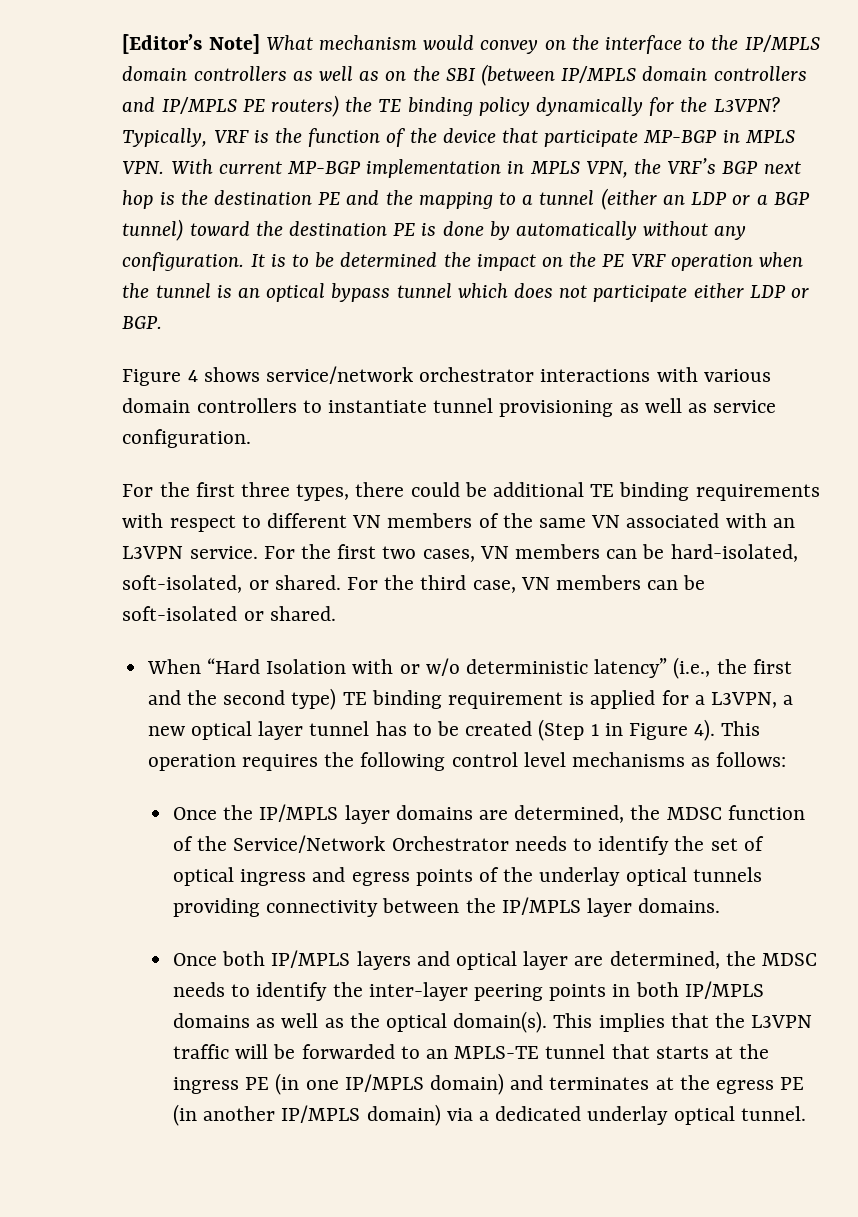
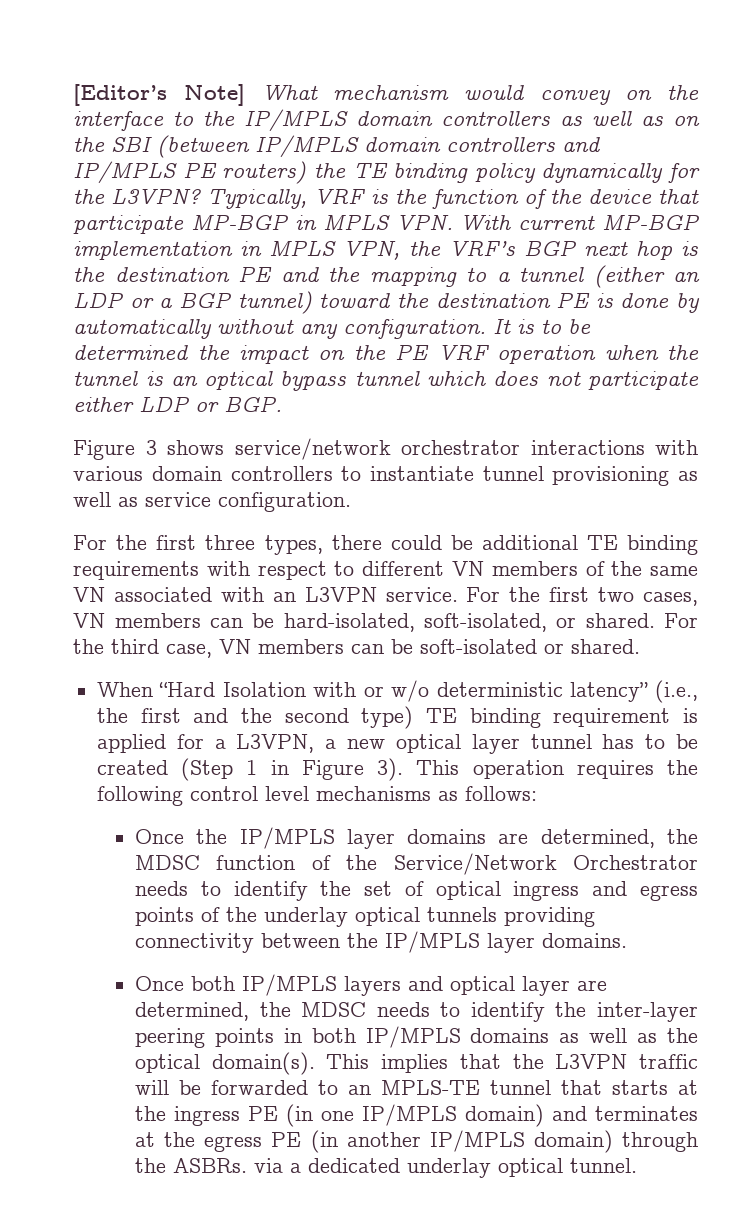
- Figure 4 shows service/network orchestrator interactions with various domain controllers to instantiate tunnel provisioning as well as service configuration.
+ Figure 3 shows service/network orchestrator interactions with various domain controllers to instantiate tunnel provisioning as well as service configuration.
- When “Hard Isolation with or w/o deterministic latency” (i.e., the first and the second type) TE binding requirement is applied for a L3VPN, a new optical layer tunnel has to be created (Step 1 in Figure 4).
+ When “Hard Isolation with or w/o deterministic latency” (i.e., the first and the second type) TE binding requirement is applied for a L3VPN, a new optical layer tunnel has to be created (Step 1 in Figure 3).
- This implies that the L3VPN traffic will be forwarded to an MPLS-TE tunnel that starts at the ingress PE (in one IP/MPLS domain) and terminates at the egress PE (in another IP/MPLS domain) via a dedicated underlay optical tunnel.
+ This implies that the L3VPN traffic will be forwarded to an MPLS-TE tunnel that starts at the ingress PE (in one IP/MPLS domain) and terminates at the egress PE (in another IP/MPLS domain) through the ASBRs. via a dedicated underlay optical tunnel.

